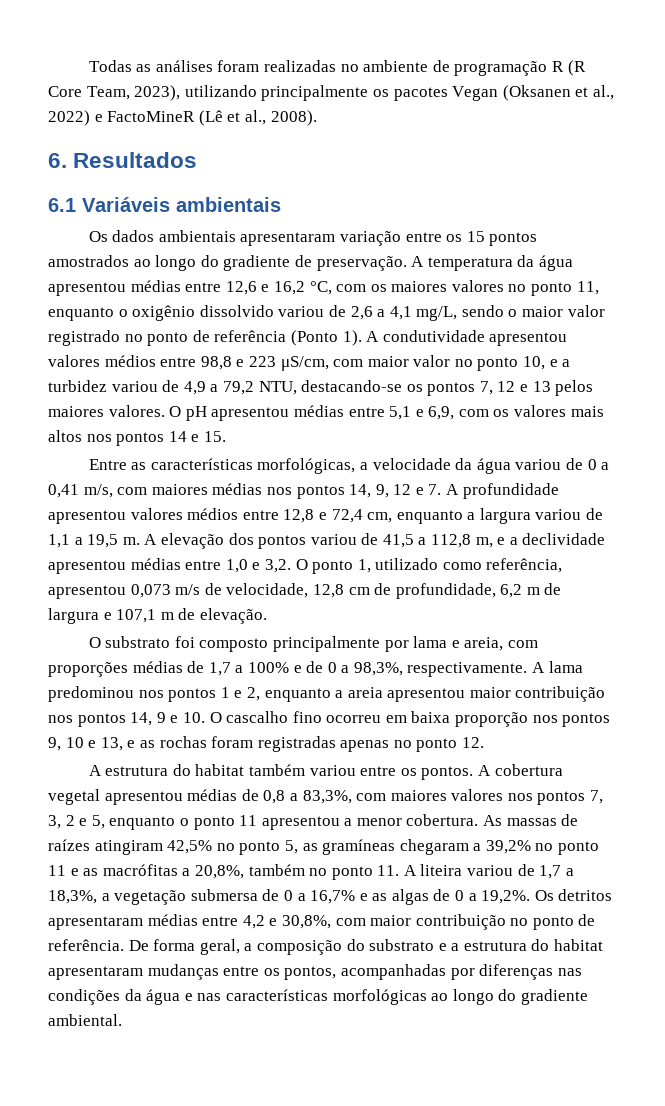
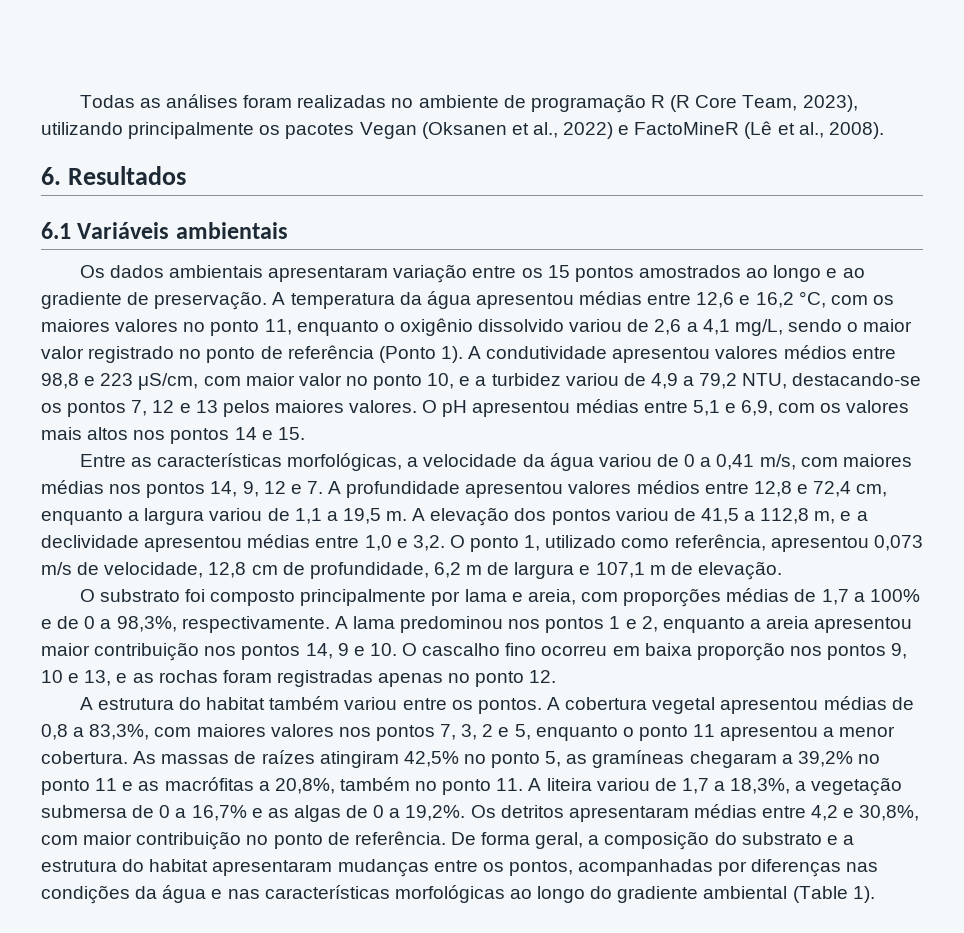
- Os dados ambientais apresentaram variação entre os 15 pontos amostrados ao longo do gradiente de preservação.
+ Os dados ambientais apresentaram variação entre os 15 pontos amostrados ao longo e ao gradiente de preservação.
- De forma geral, a composição do substrato e a estrutura do habitat apresentaram mudanças entre os pontos, acompanhadas por diferenças nas condições da água e nas características morfológicas ao longo do gradiente ambiental.
+ De forma geral, a composição do substrato e a estrutura do habitat apresentaram mudanças entre os pontos, acompanhadas por diferenças nas condições da água e nas características morfológicas ao longo do gradiente ambiental (Table 1).

